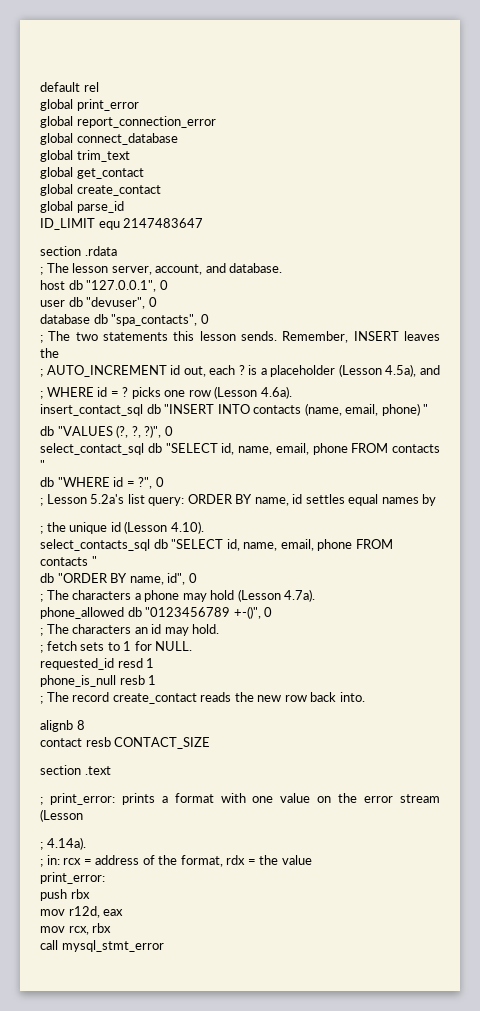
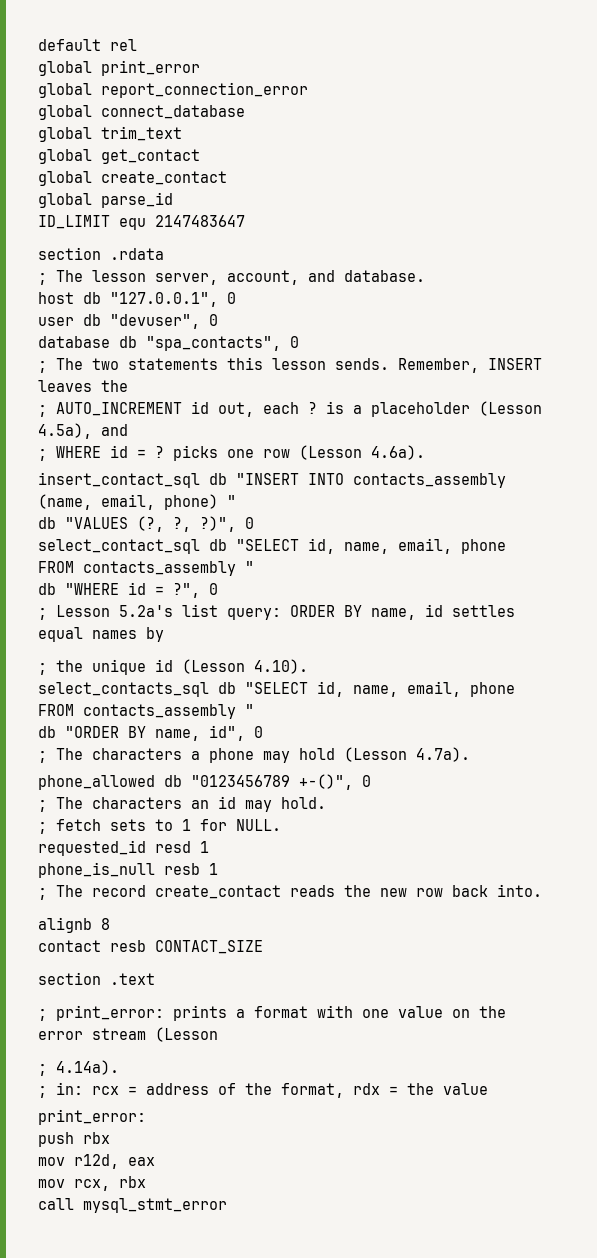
- insert_contact_sql db "INSERT INTO contacts (name, email, phone) "
+ insert_contact_sql db "INSERT INTO contacts_assembly (name, email, phone) "
- select_contact_sql db "SELECT id, name, email, phone FROM contacts "
+ select_contact_sql db "SELECT id, name, email, phone FROM contacts_assembly "
- select_contacts_sql db "SELECT id, name, email, phone FROM contacts "
+ select_contacts_sql db "SELECT id, name, email, phone FROM contacts_assembly "

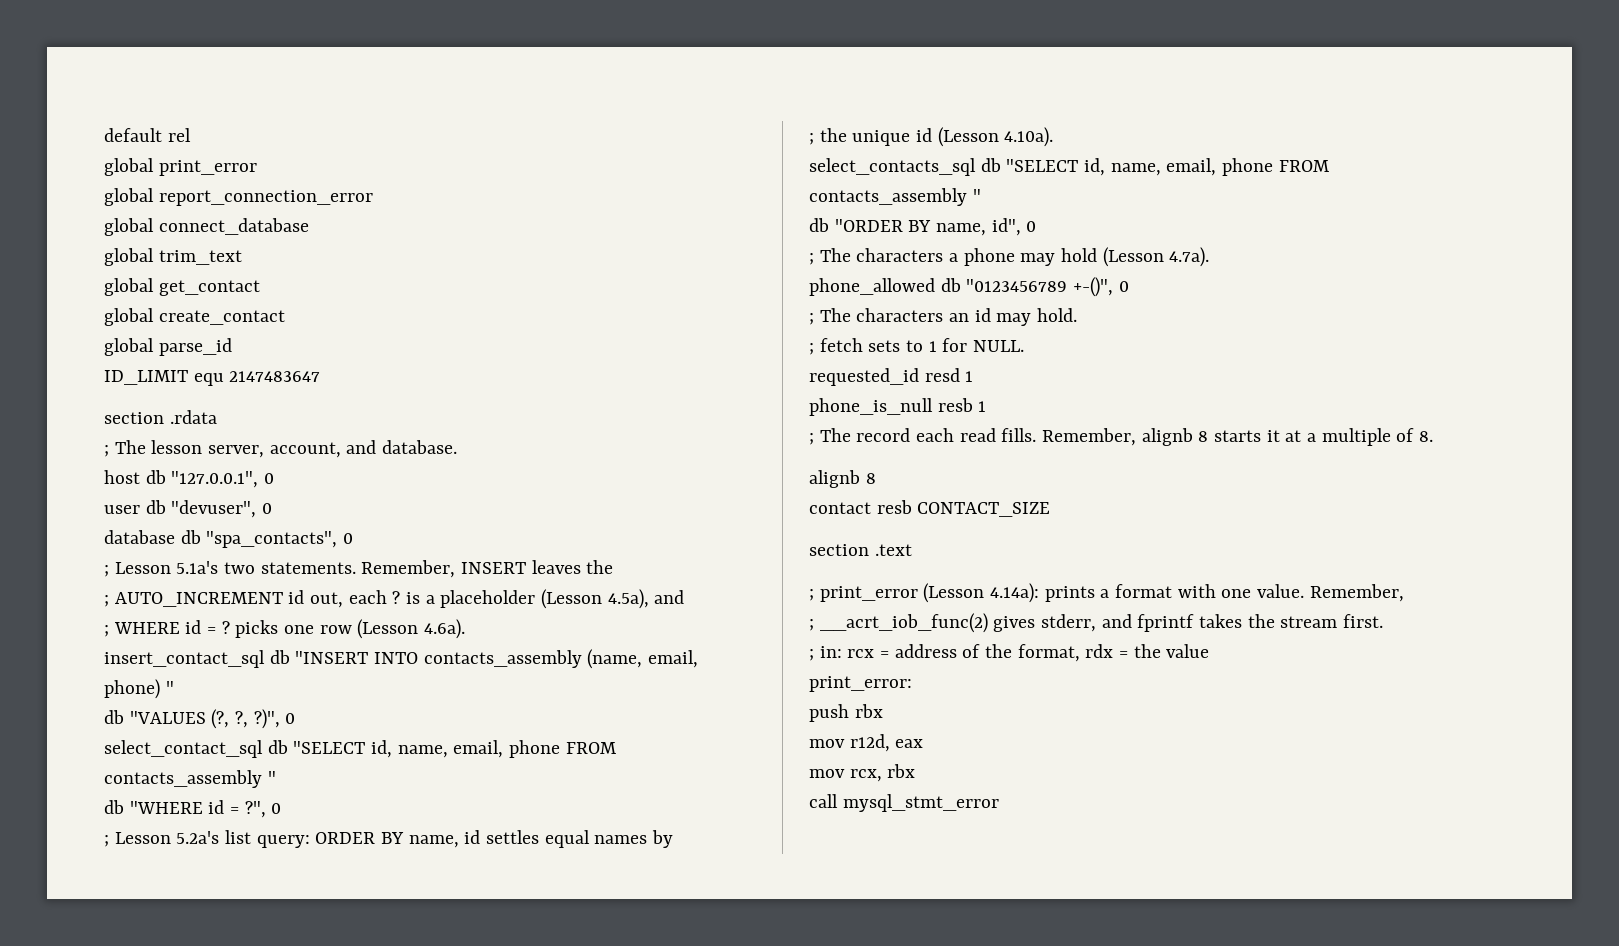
- ; The two statements this lesson sends.
+ ; Lesson 5.1a's two statements.
- ; the unique id (Lesson 4.10).
+ ; the unique id (Lesson 4.10a).
- ; The record create_contact reads the new row back into.
+ ; The record each read fills. Remember, alignb 8 starts it at a multiple of 8.
- ; print_error: prints a format with one value on the error stream (Lesson
- ; 4.14a).
+ ; print_error (Lesson 4.14a): prints a format with one value. Remember,
+ ; __acrt_iob_func(2) gives stderr, and fprintf takes the stream first.

